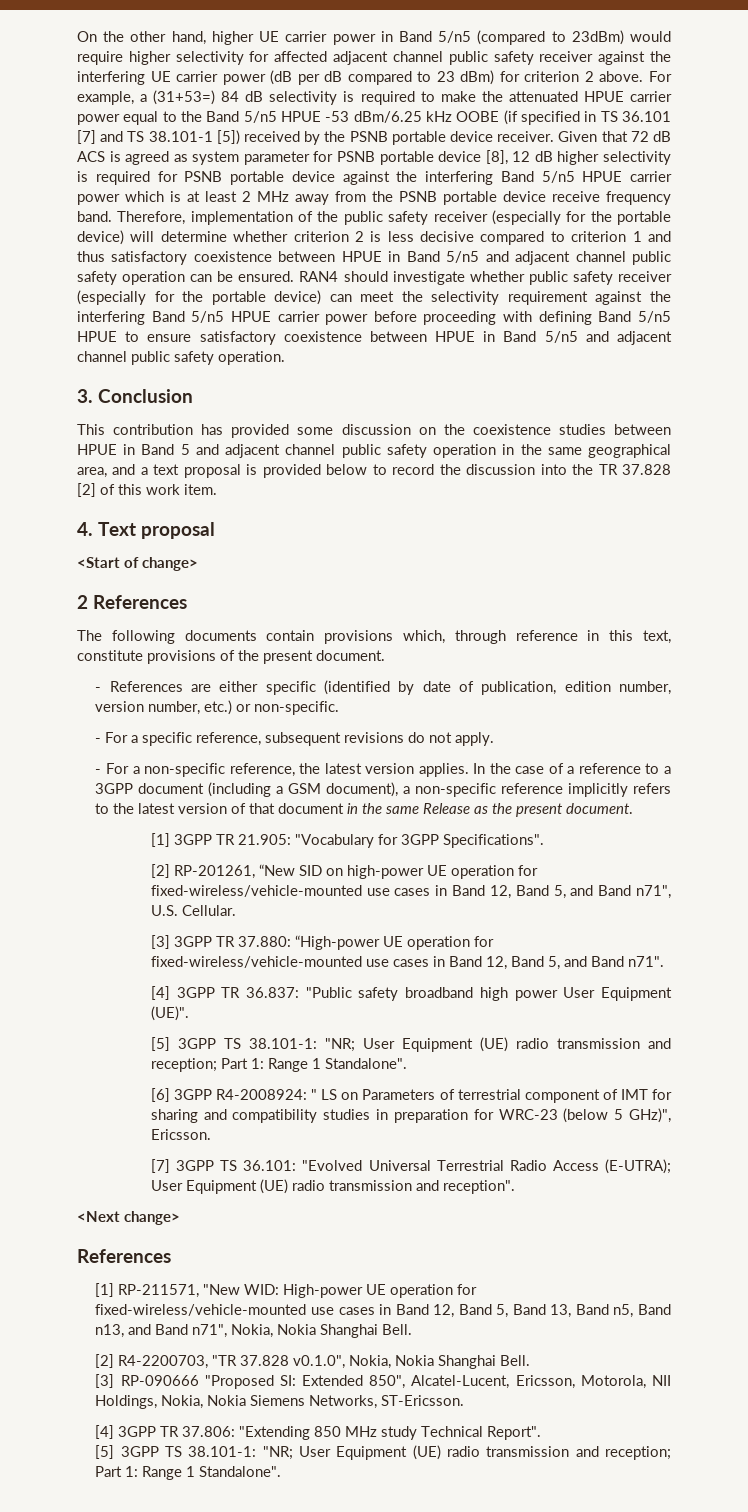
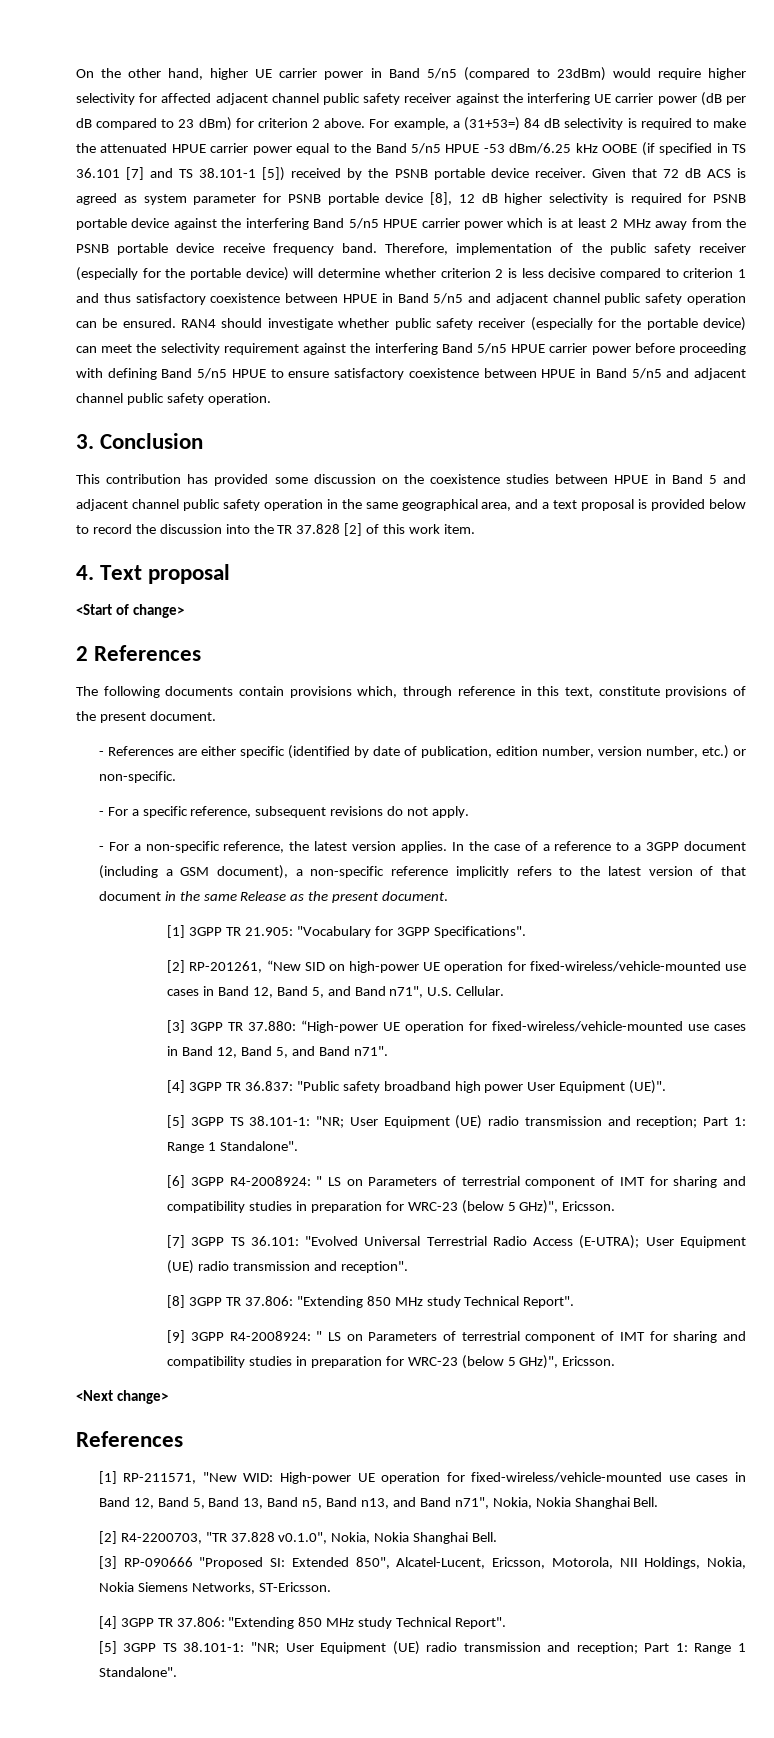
+ [8] 3GPP TR 37.806: "Extending 850 MHz study Technical Report".
+ [9] 3GPP R4-2008924: " LS on Parameters of terrestrial component of IMT for sharing and compatibility studies in preparation for WRC-23 (below 5 GHz)", Ericsson.

